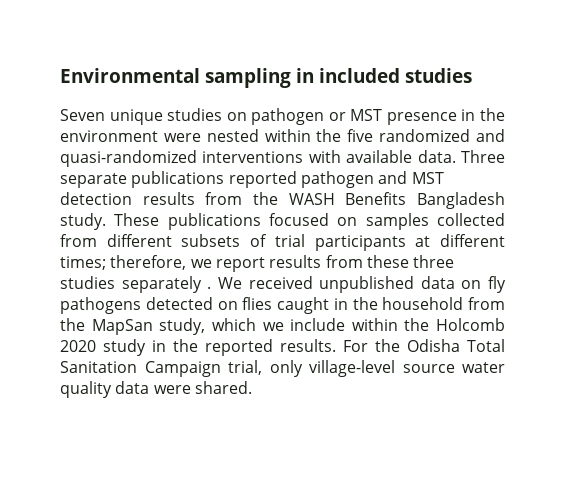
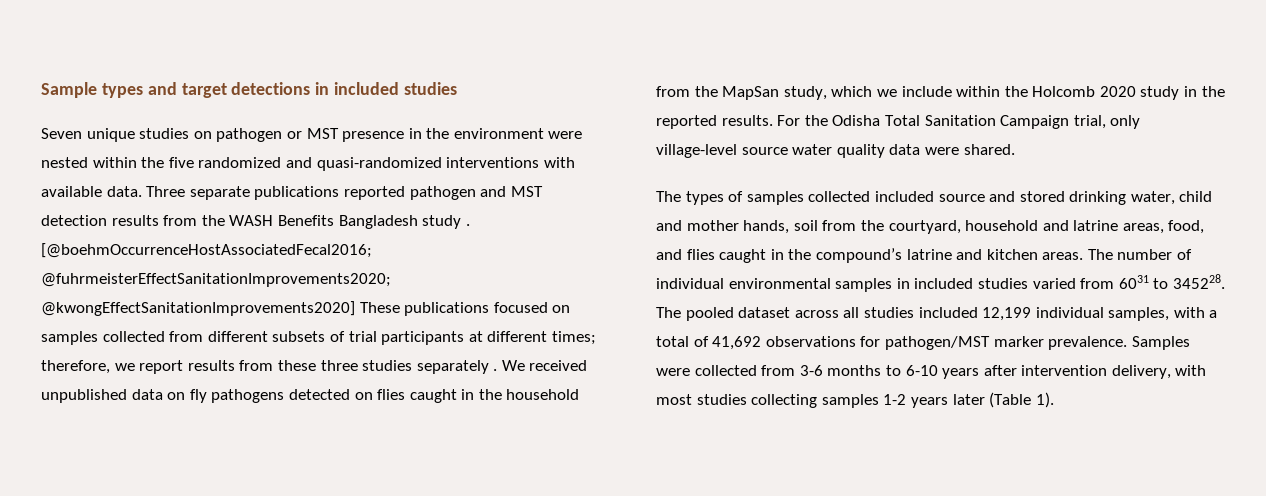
- Environmental sampling in included studies
+ Sample types and target detections in included studies
- Three separate publications reported pathogen and MST detection results from the WASH Benefits Bangladesh study. These publications focused on samples collected from different subsets of trial participants at different times; therefore, we report results from these three studies separately .
+ Three separate publications reported pathogen and MST detection results from the WASH Benefits Bangladesh study . [@boehmOccurrenceHostAssociatedFecal2016; @fuhrmeisterEffectSanitationImprovements2020; @kwongEffectSanitationImprovements2020] These publications focused on samples collected from different subsets of trial participants at different times; therefore, we report results from these three studies separately .
+ The types of samples collected included source and stored drinking water, child and mother hands, soil from the courtyard, household and latrine areas, food, and flies caught in the compound’s latrine and kitchen areas. The number of individual environmental samples in included studies varied from 6031 to 345228. The pooled dataset across all studies included 12,199 individual samples, with a total of 41,692 observations for pathogen/MST marker prevalence. Samples were collected from 3-6 months to 6-10 years after intervention delivery, with most studies collecting samples 1-2 years later (Table 1).

